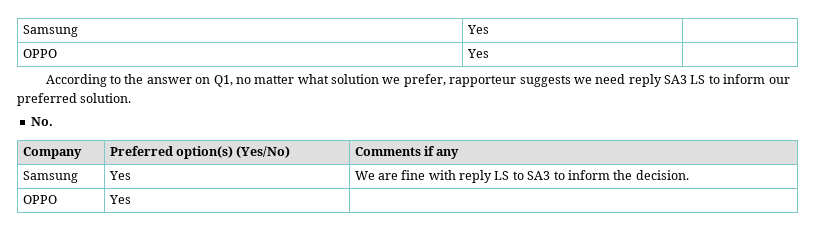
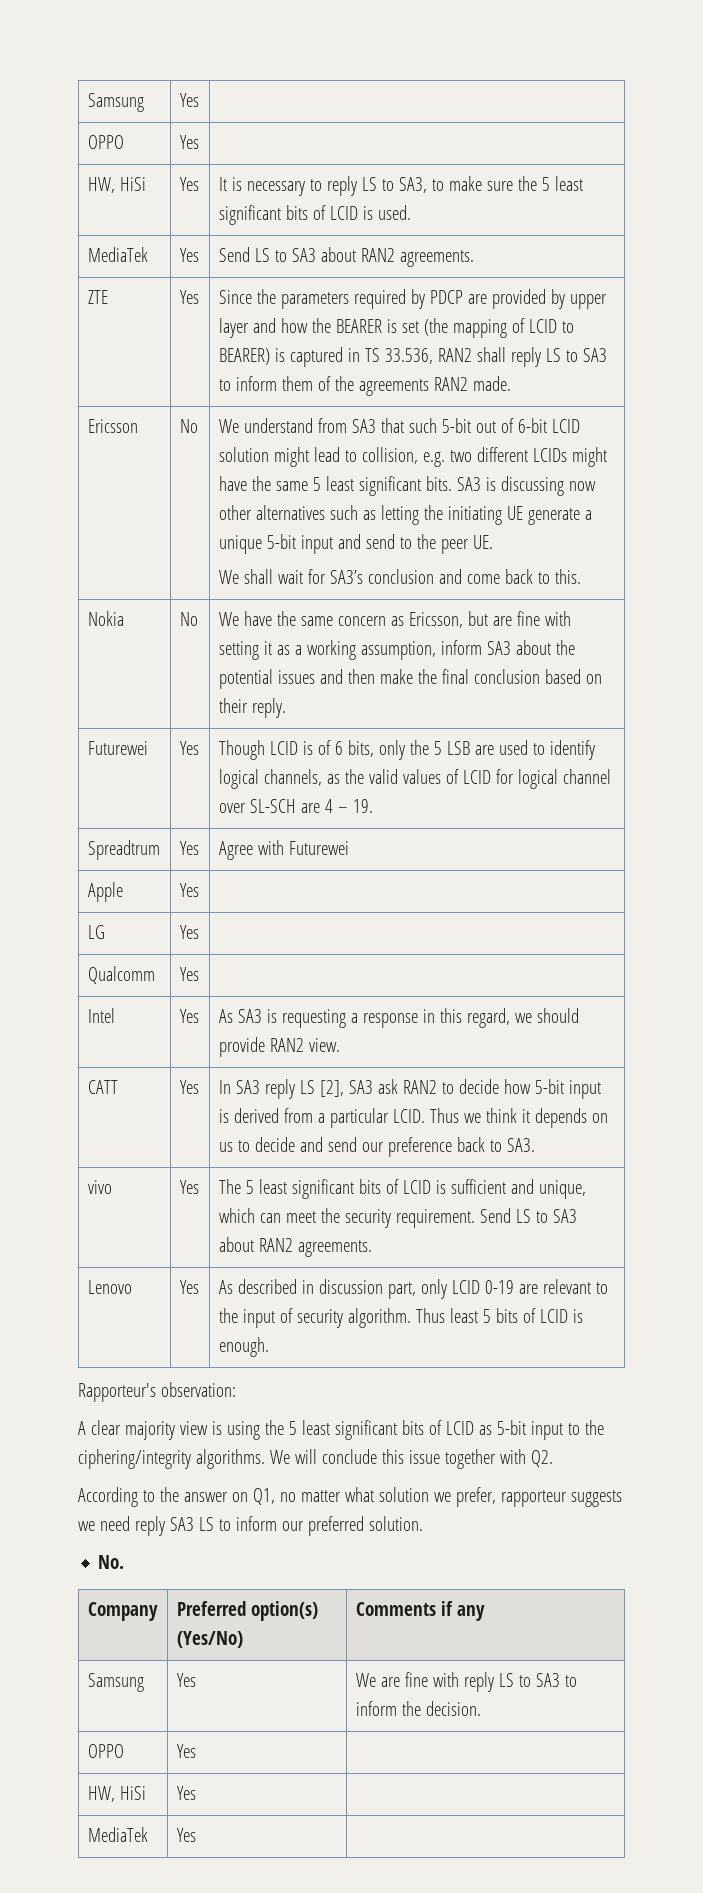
+ HW, HiSi | Yes | It is necessary to reply LS to SA3, to make sure the 5 least significant bits of LCID is used.
+ MediaTek | Yes | Send LS to SA3 about RAN2 agreements.
+ ZTE | Yes | Since the parameters required by PDCP are provided by upper layer and how the BEARER is set (the mapping of LCID to BEARER) is captured in TS 33.536, RAN2 shall reply LS to SA3 to inform them of the agreements RAN2 made.
+ Ericsson | No | We understand from SA3 that such 5-bit out of 6-bit LCID solution might lead to collision, e.g. two different LCIDs might have the same 5 least significant bits. SA3 is discussing now other alternatives such as letting the initiating UE generate a unique 5-bit input and send to the peer UE.
+ We shall wait for SA3’s conclusion and come back to this.
+ Nokia | No | We have the same concern as Ericsson, but are fine with setting it as a working assumption, inform SA3 about the potential issues and then make the final conclusion based on their reply.
+ Futurewei | Yes | Though LCID is of 6 bits, only the 5 LSB are used to identify logical channels, as the valid values of LCID for logical channel over SL-SCH are 4 – 19.
+ Spreadtrum | Yes | Agree with Futurewei
+ Apple | Yes |
+ LG | Yes |
+ Qualcomm | Yes |
+ Intel | Yes | As SA3 is requesting a response in this regard, we should provide RAN2 view.
+ CATT | Yes | In SA3 reply LS [2], SA3 ask RAN2 to decide how 5-bit input is derived from a particular LCID. Thus we think it depends on us to decide and send our preference back to SA3.
+ vivo | Yes | The 5 least significant bits of LCID is sufficient and unique, which can meet the security requirement. Send LS to SA3 about RAN2 agreements.
+ Lenovo | Yes | As described in discussion part, only LCID 0-19 are relevant to the input of security algorithm. Thus least 5 bits of LCID is enough.
+ Rapporteur's observation:
+ A clear majority view is using the 5 least significant bits of LCID as 5-bit input to the ciphering/integrity algorithms. We will conclude this issue together with Q2.
  Samsung | Yes | We are fine with reply LS to SA3 to inform the decision.
  OPPO | Yes |
+ HW, HiSi | Yes |
+ MediaTek | Yes |

